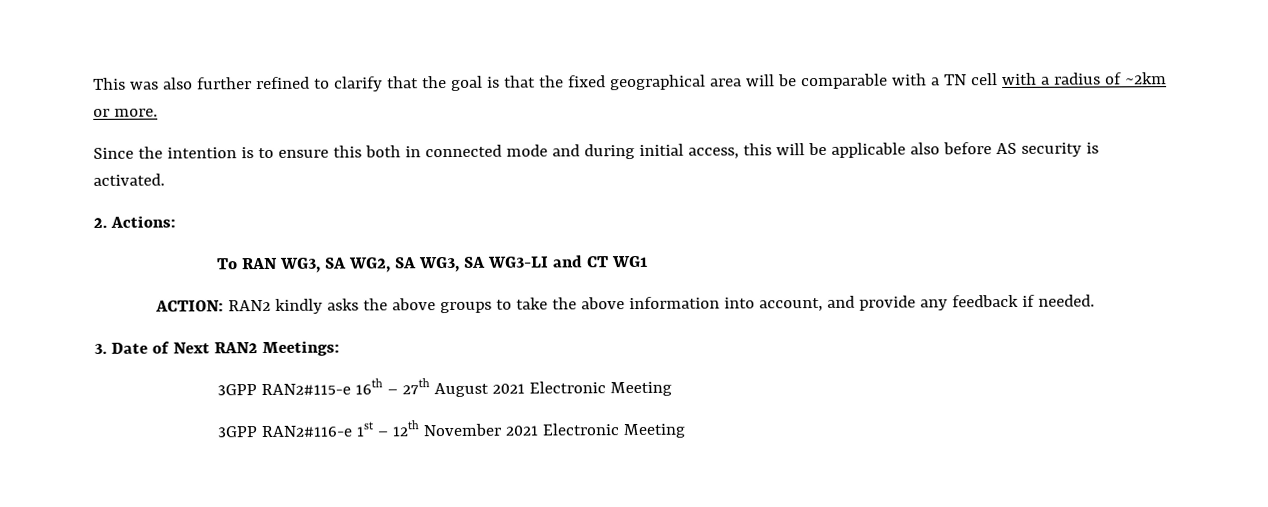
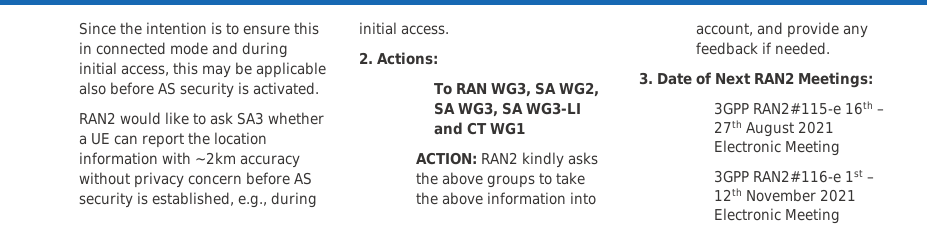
- This was also further refined to clarify that the goal is that the fixed geographical area will be comparable with a TN cell with a radius of ~2km or more.
- Since the intention is to ensure this both in connected mode and during initial access, this will be applicable also before AS security is activated.
+ Since the intention is to ensure this in connected mode and during initial access, this may be applicable also before AS security is activated.
+ RAN2 would like to ask SA3 whether a UE can report the location information with ~2km accuracy without privacy concern before AS security is established, e.g., during initial access.

